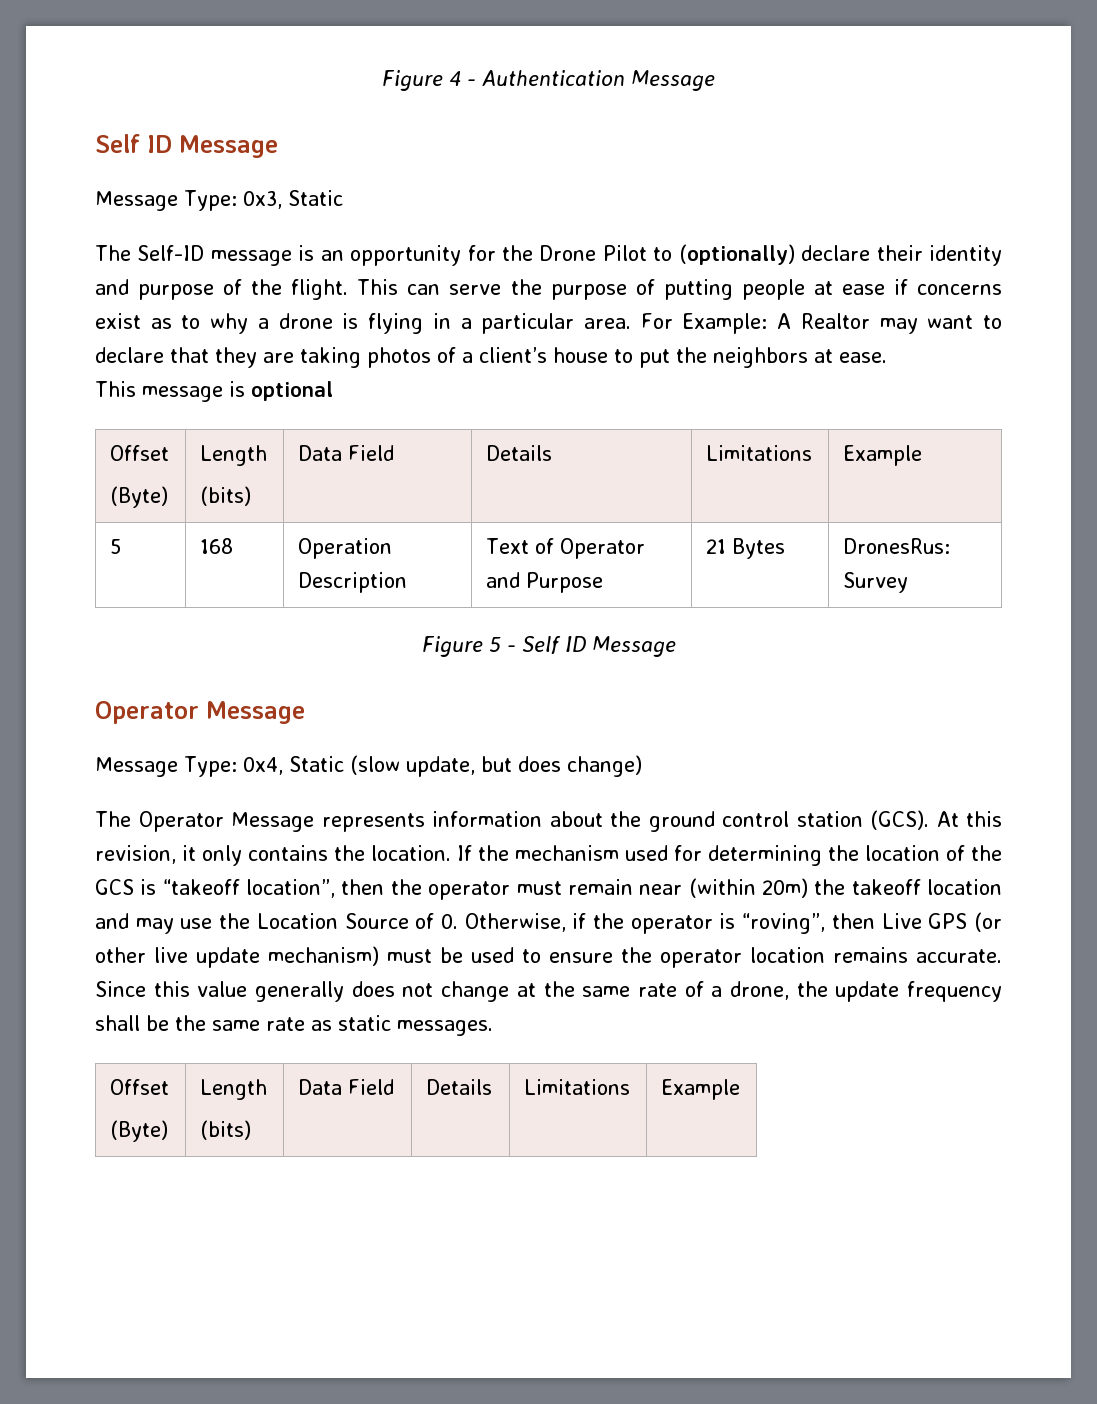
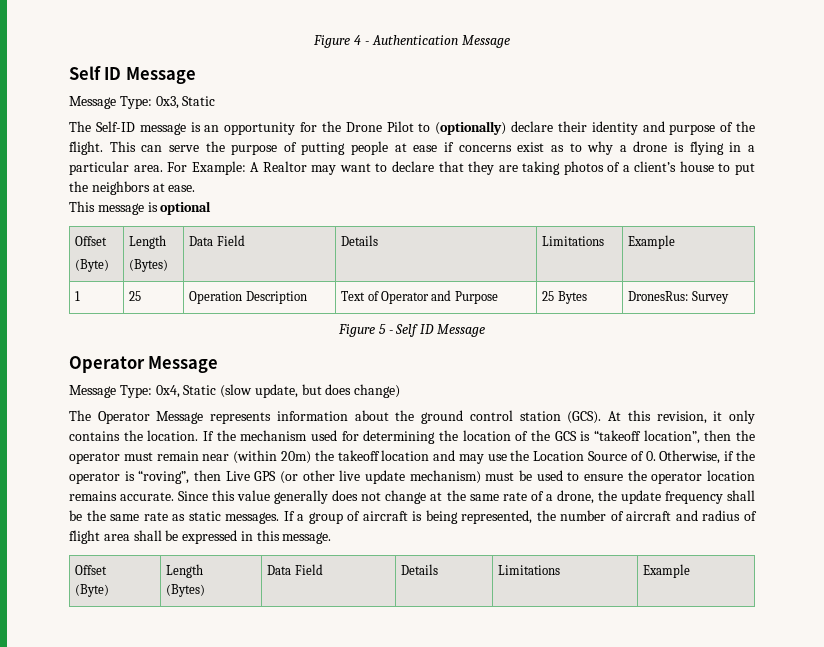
  This message is optional
  Offset
  (Byte) | Length
- (bits) | Data Field | Details | Limitations | Example
+ (Bytes) | Data Field | Details | Limitations | Example
- 5 | 168 | Operation Description | Text of Operator and Purpose | 21 Bytes | DronesRus: Survey
+ 1 | 25 | Operation Description | Text of Operator and Purpose | 25 Bytes | DronesRus: Survey
- Since this value generally does not change at the same rate of a drone, the update frequency shall be the same rate as static messages.
+ Since this value generally does not change at the same rate of a drone, the update frequency shall be the same rate as static messages. If a group of aircraft is being represented, the number of aircraft and radius of flight area shall be expressed in this message.
  Offset
  (Byte) | Length
- (bits) | Data Field | Details | Limitations | Example
+ (Bytes) | Data Field | Details | Limitations | Example

